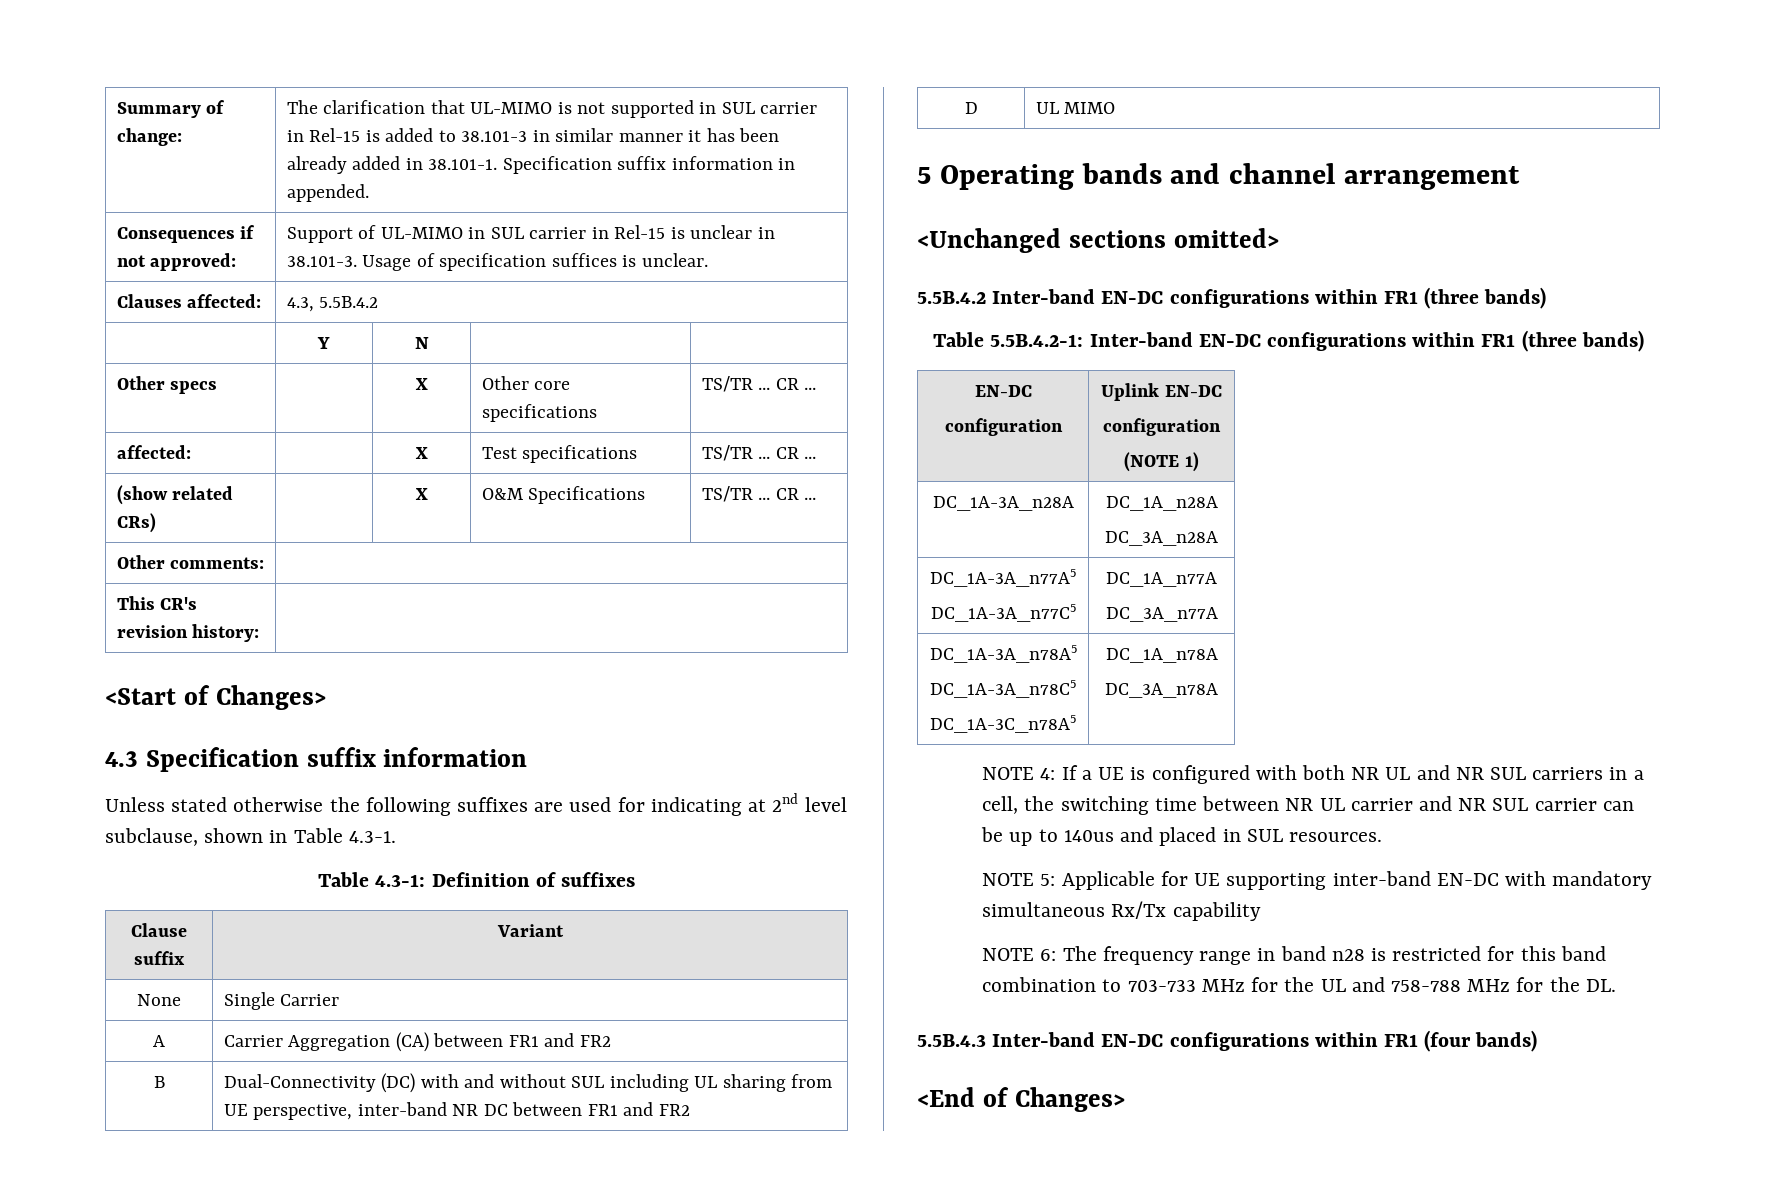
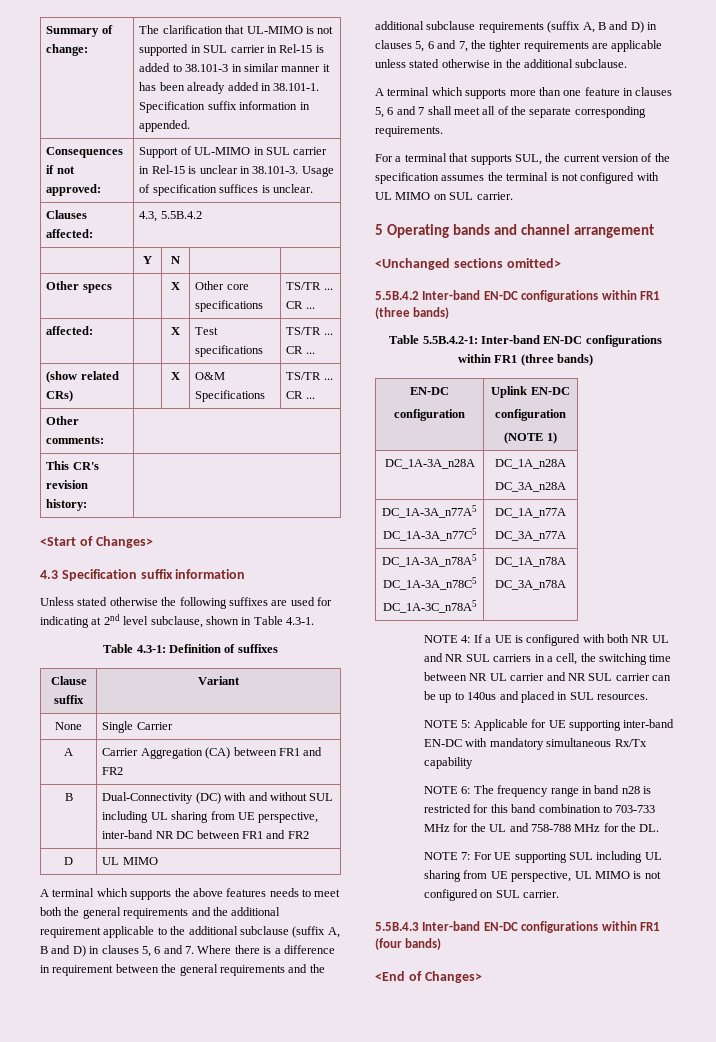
+ A terminal which supports the above features needs to meet both the general requirements and the additional requirement applicable to the additional subclause (suffix A, B and D) in clauses 5, 6 and 7. Where there is a difference in requirement between the general requirements and the additional subclause requirements (suffix A, B and D) in clauses 5, 6 and 7, the tighter requirements are applicable unless stated otherwise in the additional subclause.
+ A terminal which supports more than one feature in clauses 5, 6 and 7 shall meet all of the separate corresponding requirements.
+ For a terminal that supports SUL, the current version of the specification assumes the terminal is not configured with UL MIMO on SUL carrier.
+ NOTE 7: For UE supporting SUL including UL sharing from UE perspective, UL MIMO is not configured on SUL carrier.

